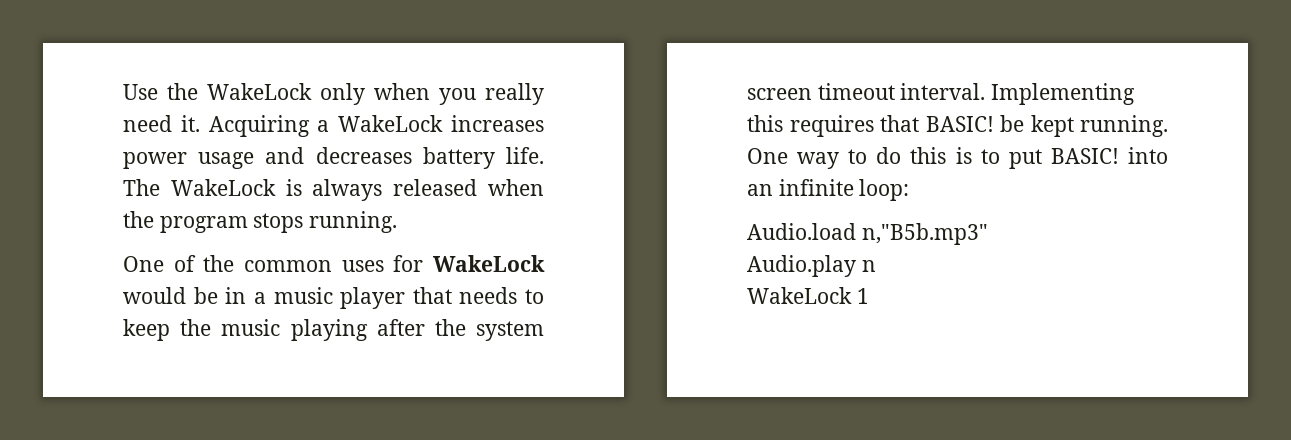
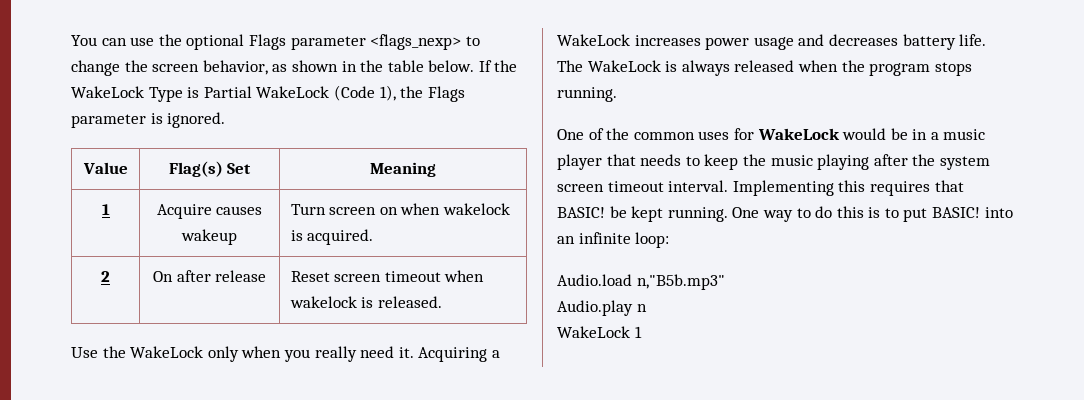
+ You can use the optional Flags parameter <flags_nexp> to change the screen behavior, as shown in the table below. If the WakeLock Type is Partial WakeLock (Code 1), the Flags parameter is ignored.
+ Value | Flag(s) Set | Meaning
+ 1 | Acquire causes wakeup | Turn screen on when wakelock is acquired.
+ 2 | On after release | Reset screen timeout when wakelock is released.

